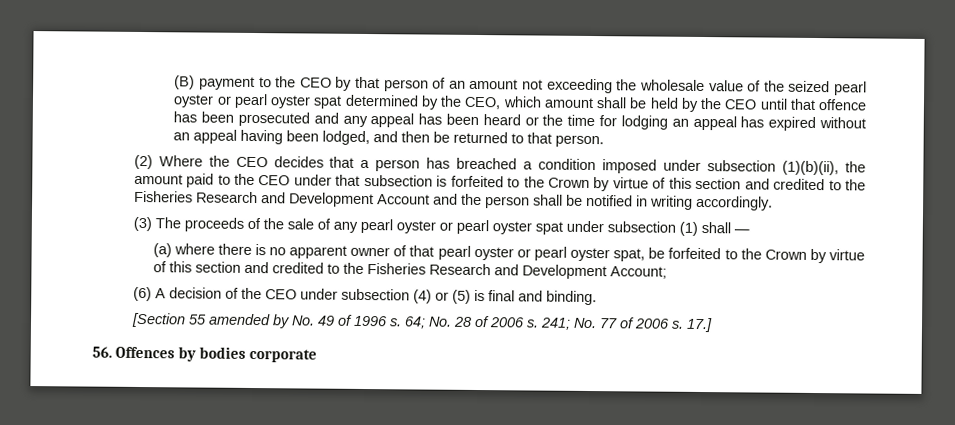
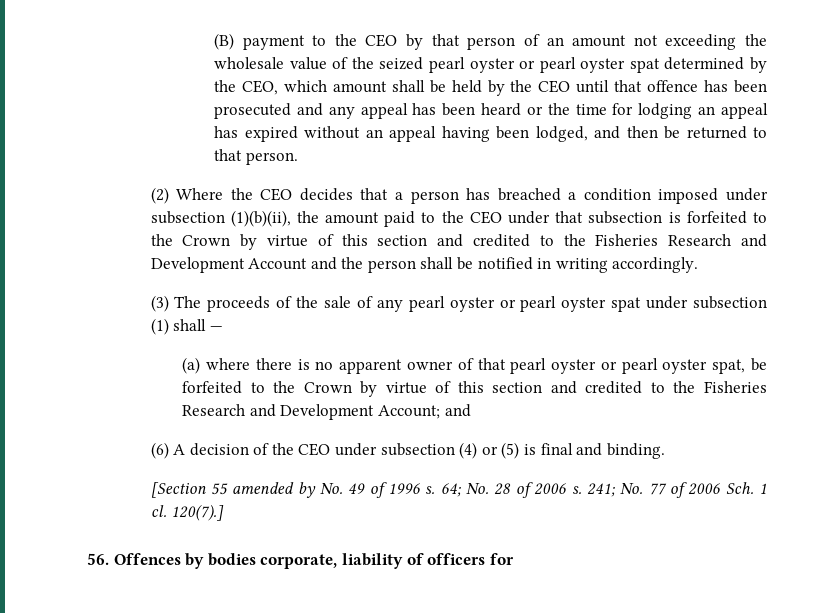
- (a) where there is no apparent owner of that pearl oyster or pearl oyster spat, be forfeited to the Crown by virtue of this section and credited to the Fisheries Research and Development Account;
+ (a) where there is no apparent owner of that pearl oyster or pearl oyster spat, be forfeited to the Crown by virtue of this section and credited to the Fisheries Research and Development Account; and
- 241; No. 77 of 2006 s. 17.]
+ 241; No. 77 of 2006 Sch. 1 cl. 120(7).]
- 56. Offences by bodies corporate
+ 56. Offences by bodies corporate, liability of officers for

